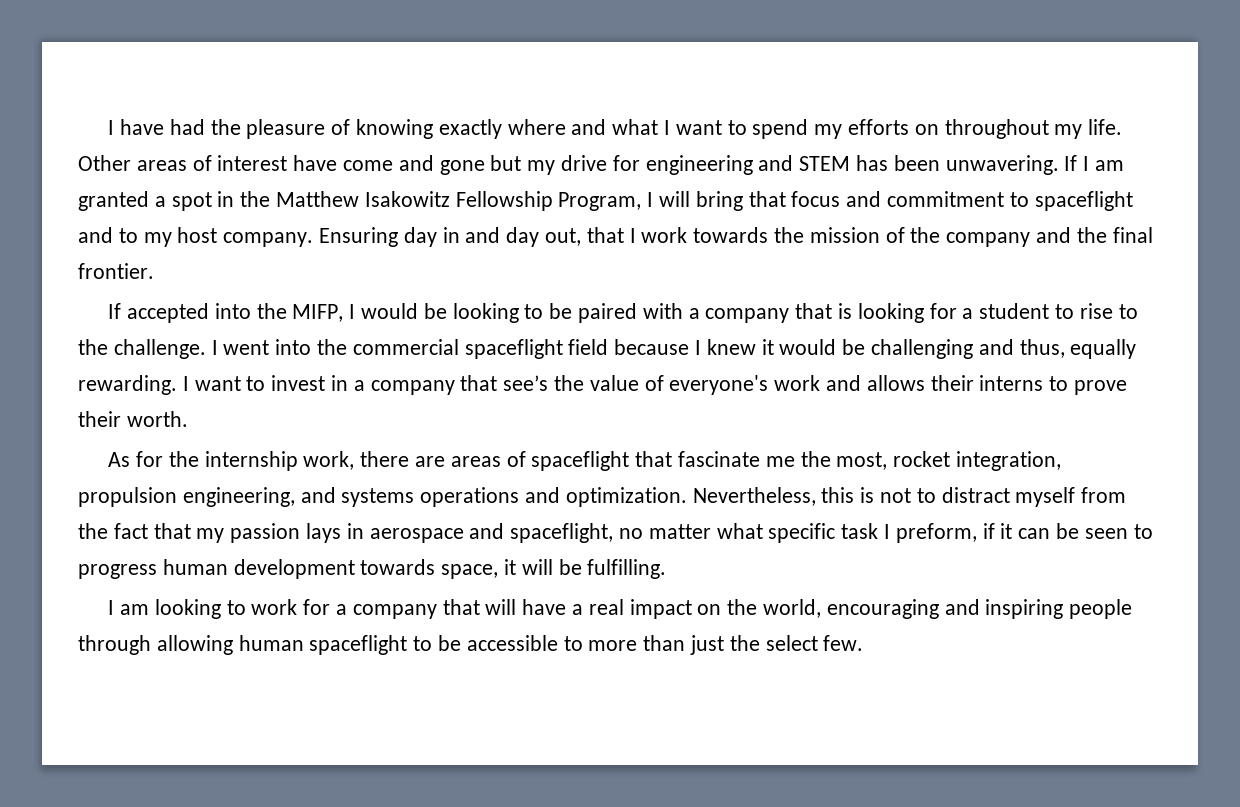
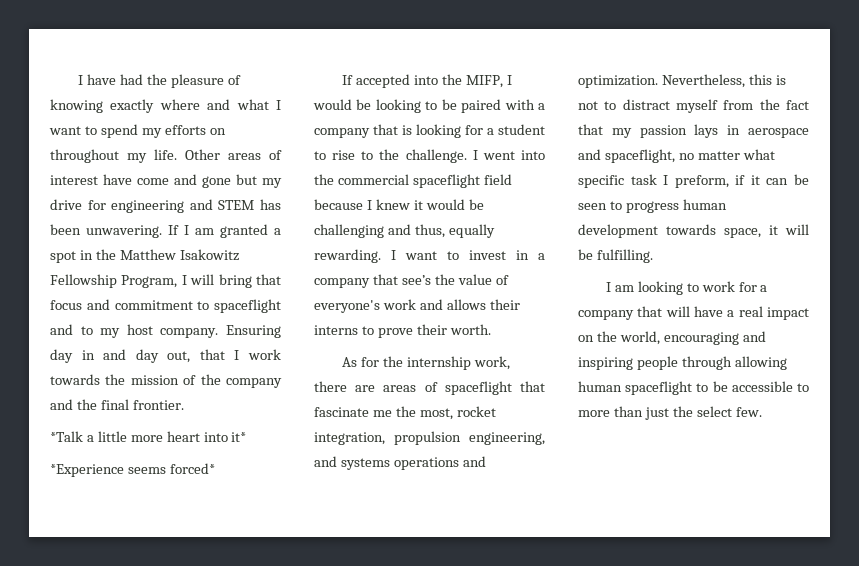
+ *Talk a little more heart into it*
+ *Experience seems forced*

